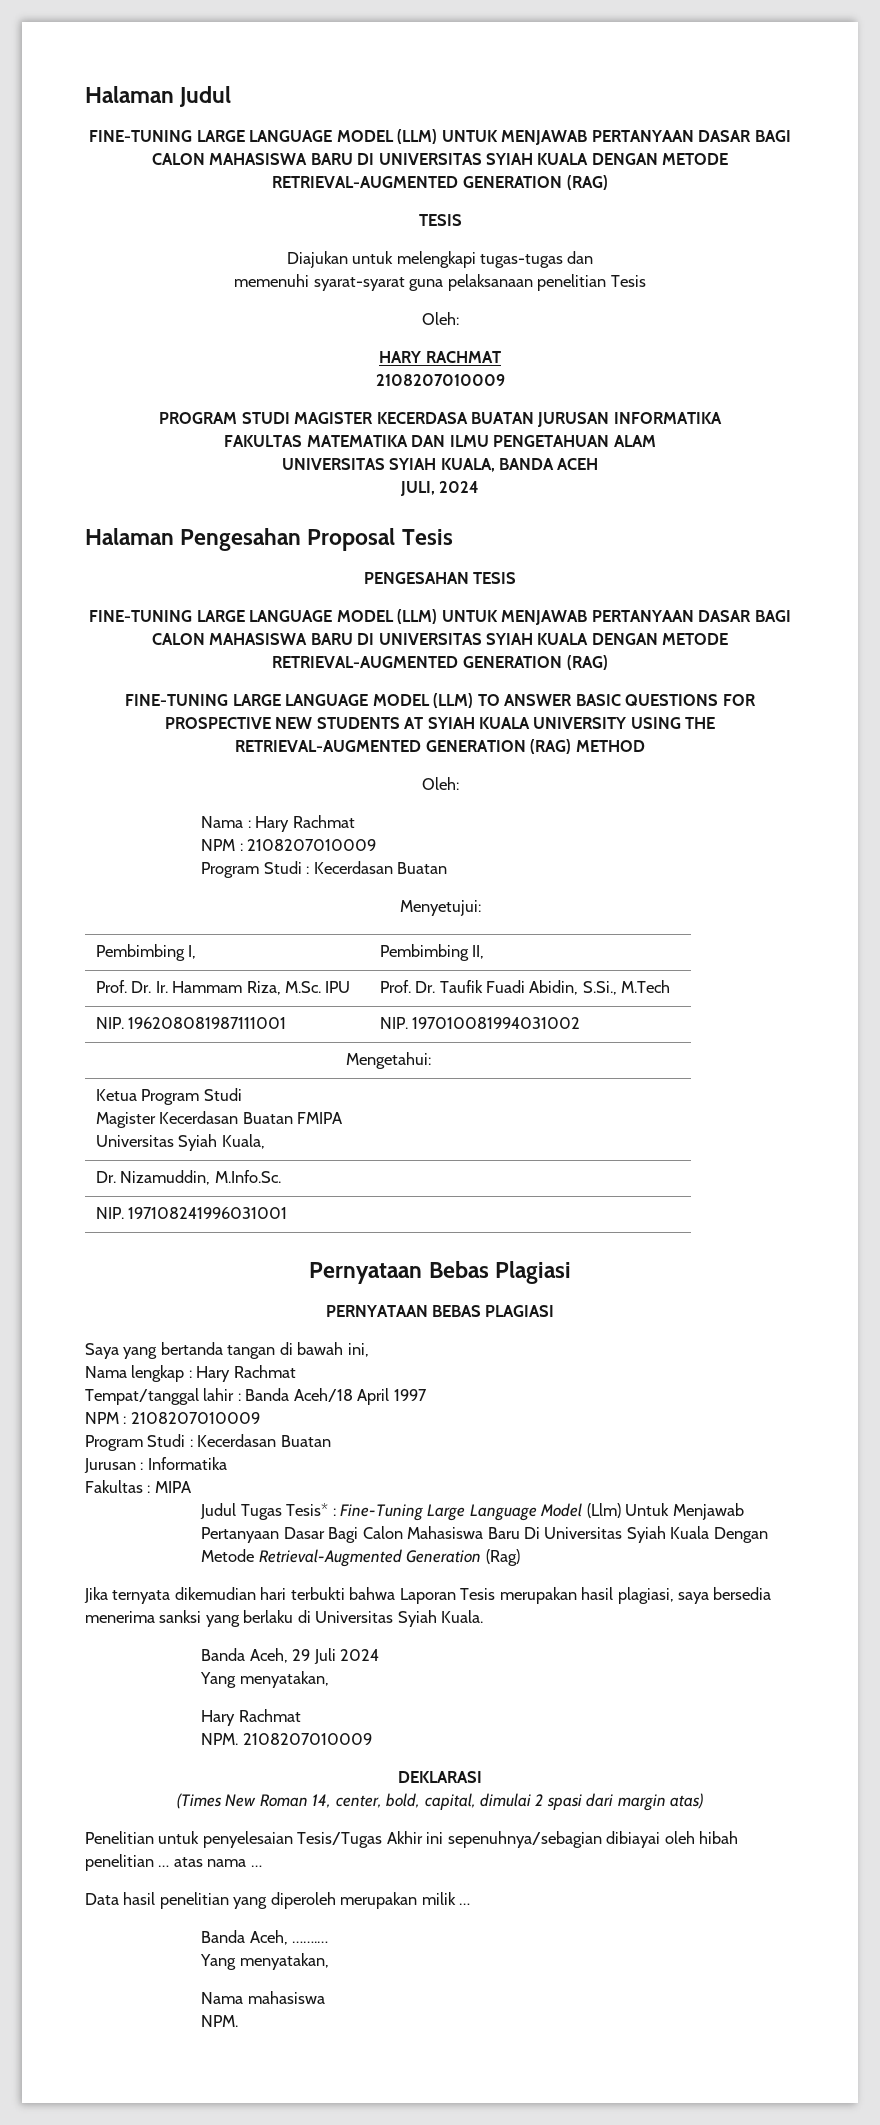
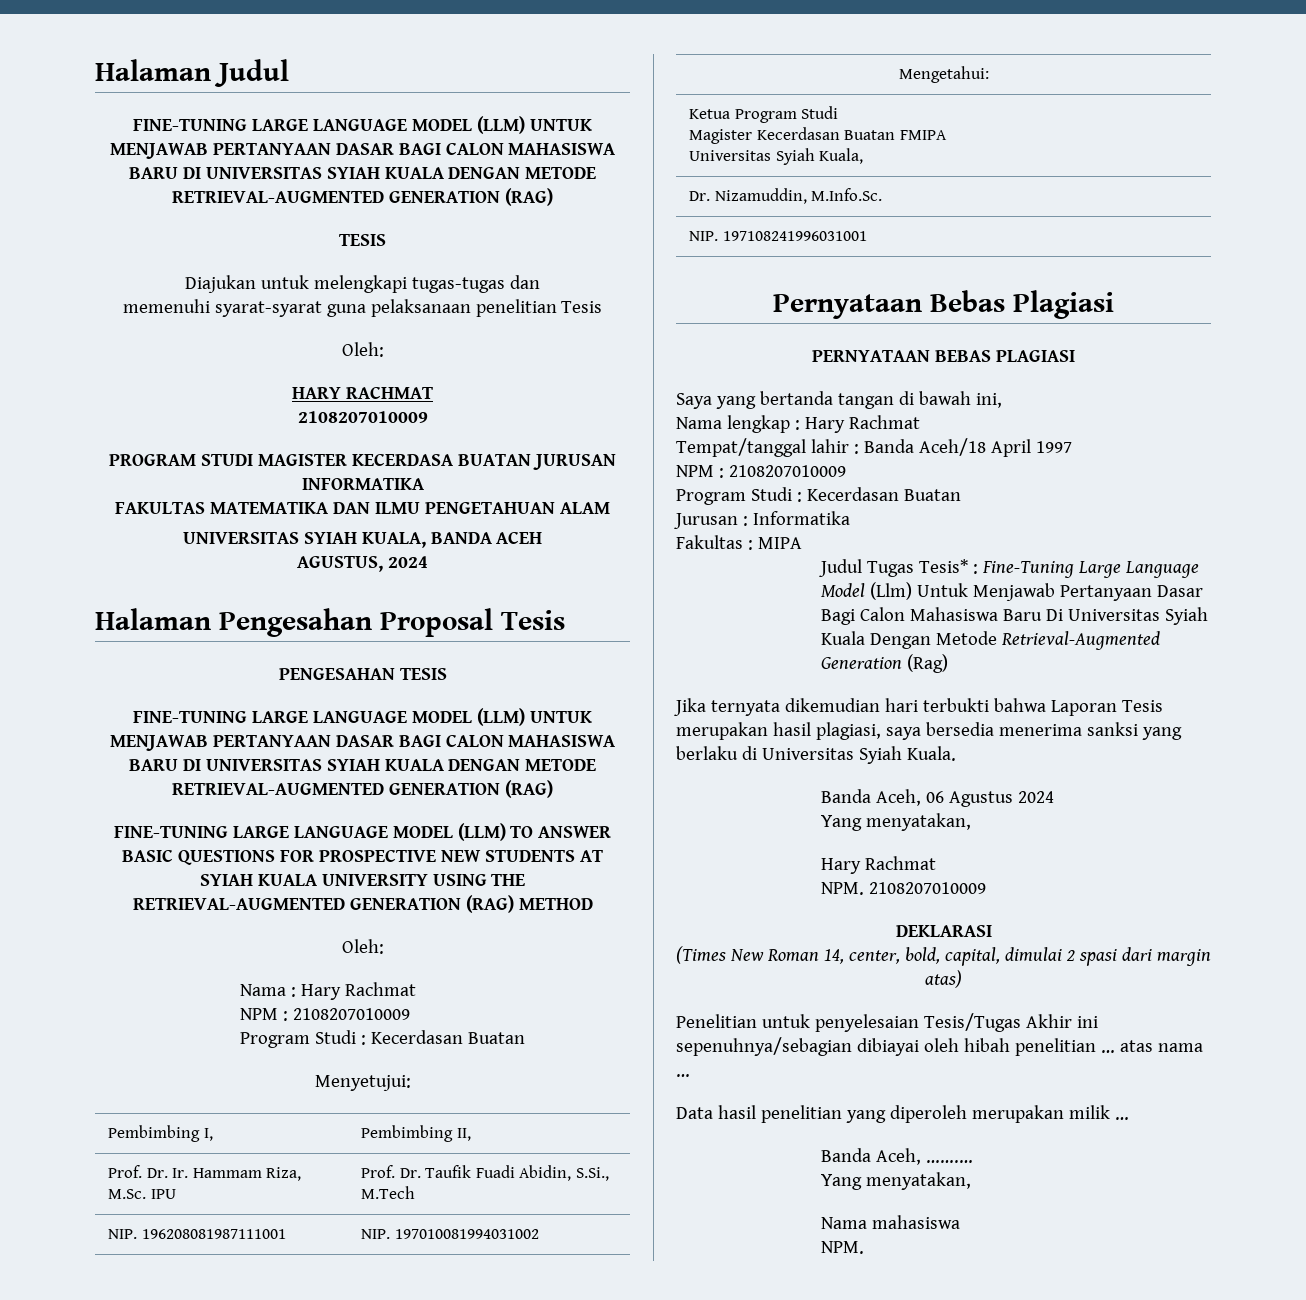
- JULI, 2024
+ AGUSTUS, 2024
- Banda Aceh, 29 Juli 2024
+ Banda Aceh, 06 Agustus 2024

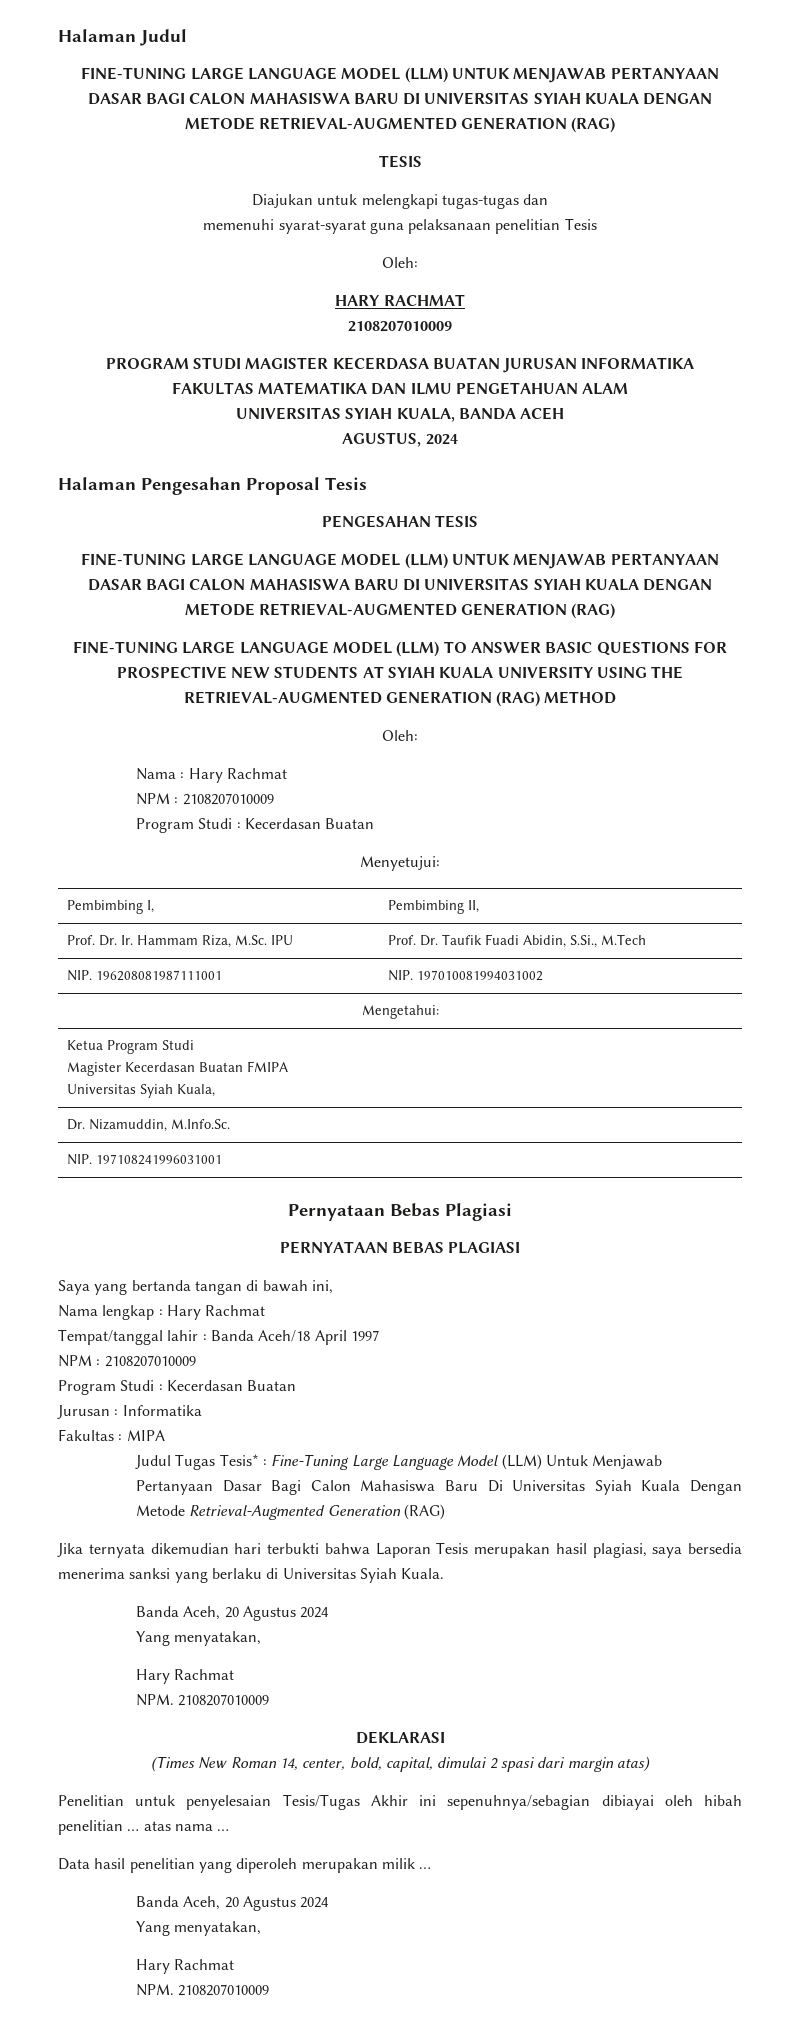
- Judul Tugas Tesis* : Fine-Tuning Large Language Model (Llm) Untuk Menjawab Pertanyaan Dasar Bagi Calon Mahasiswa Baru Di Universitas Syiah Kuala Dengan Metode Retrieval-Augmented Generation (Rag)
+ Judul Tugas Tesis* : Fine-Tuning Large Language Model (LLM) Untuk Menjawab Pertanyaan Dasar Bagi Calon Mahasiswa Baru Di Universitas Syiah Kuala Dengan Metode Retrieval-Augmented Generation (RAG)
  Jika ternyata dikemudian hari terbukti bahwa Laporan Tesis merupakan hasil plagiasi, saya bersedia menerima sanksi yang berlaku di Universitas Syiah Kuala.
- Banda Aceh, 06 Agustus 2024
+ Banda Aceh, 20 Agustus 2024
  Data hasil penelitian yang diperoleh merupakan milik …
- Banda Aceh, …….…
+ Banda Aceh, 20 Agustus 2024
  Yang menyatakan,
- Nama mahasiswa
- NPM.
+ Hary Rachmat
+ NPM. 2108207010009

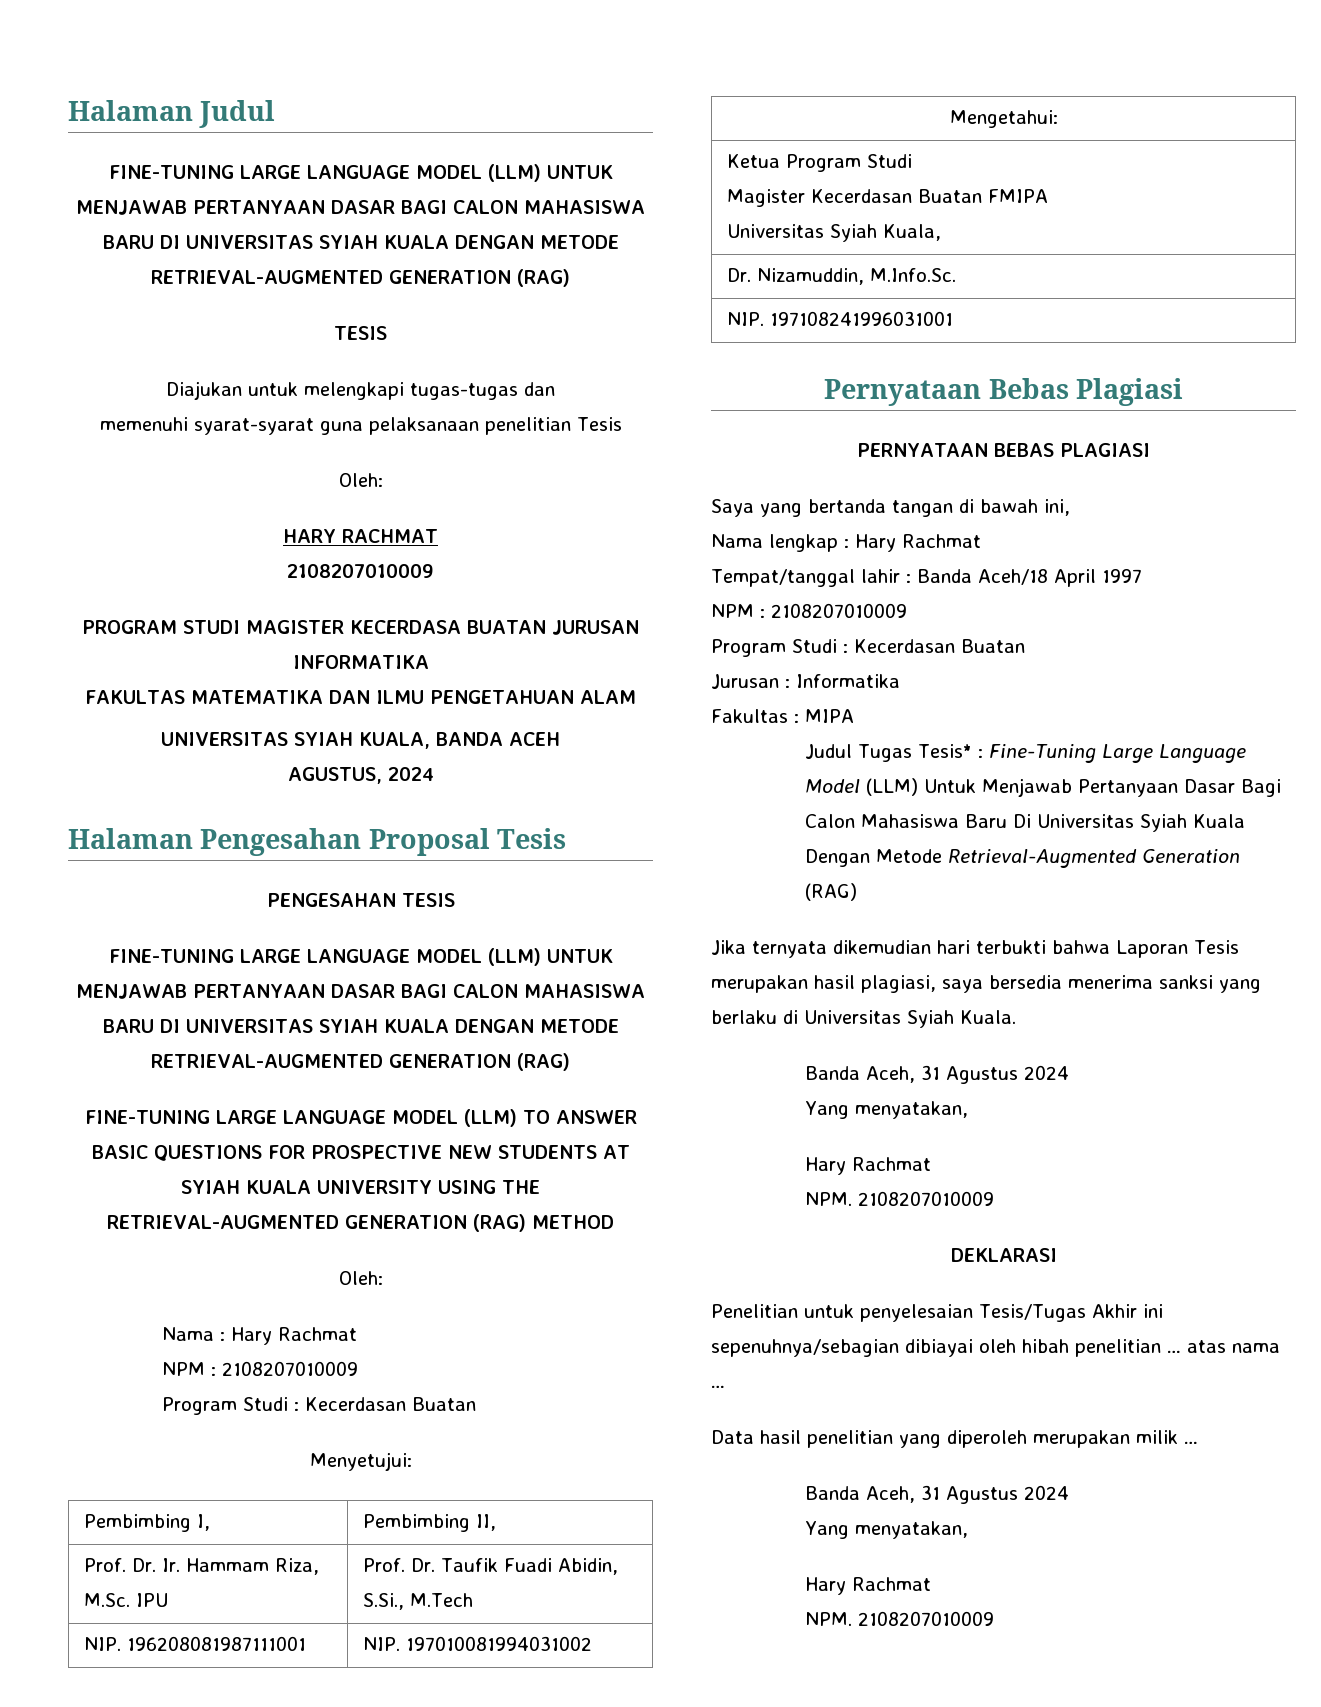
  Jika ternyata dikemudian hari terbukti bahwa Laporan Tesis merupakan hasil plagiasi, saya bersedia menerima sanksi yang berlaku di Universitas Syiah Kuala.
- Banda Aceh, 20 Agustus 2024
+ Banda Aceh, 31 Agustus 2024
- (Times New Roman 14, center, bold, capital, dimulai 2 spasi dari margin atas)
  Data hasil penelitian yang diperoleh merupakan milik …
- Banda Aceh, 20 Agustus 2024
+ Banda Aceh, 31 Agustus 2024

